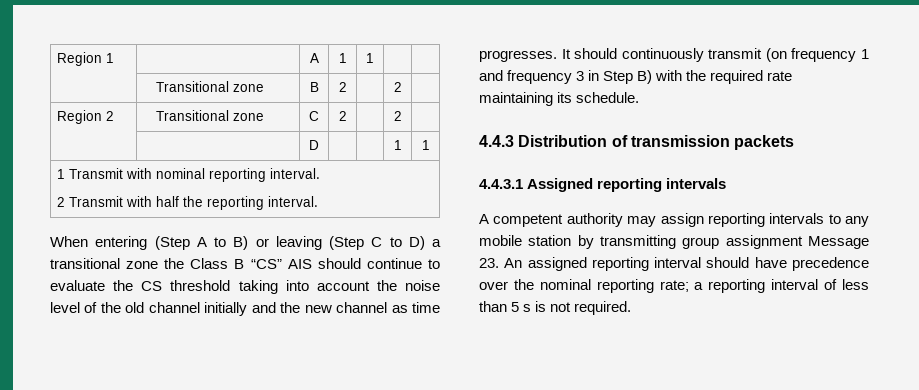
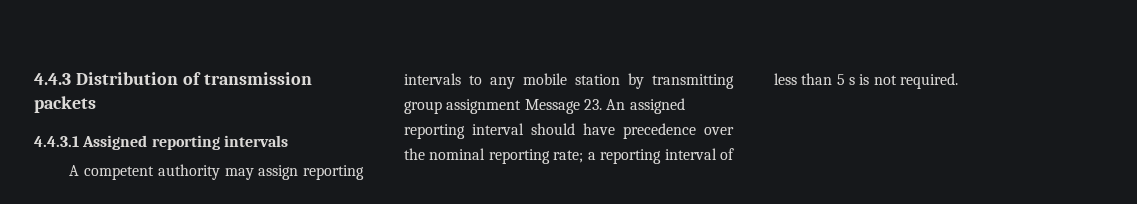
- Region 1 | | A | 1 | 1 | |
- | Transitional zone | B | 2 | | 2 |
- Region 2 | Transitional zone | C | 2 | | 2 |
- | | D | | | 1 | 1
- 1 Transmit with nominal reporting interval.
- 2 Transmit with half the reporting interval.
- When entering (Step A to B) or leaving (Step C to D) a transitional zone the Class B “CS” AIS should continue to evaluate the CS threshold taking into account the noise level of the old channel initially and the new channel as time progresses. It should continuously transmit (on frequency 1 and frequency 3 in Step B) with the required rate maintaining its schedule.

